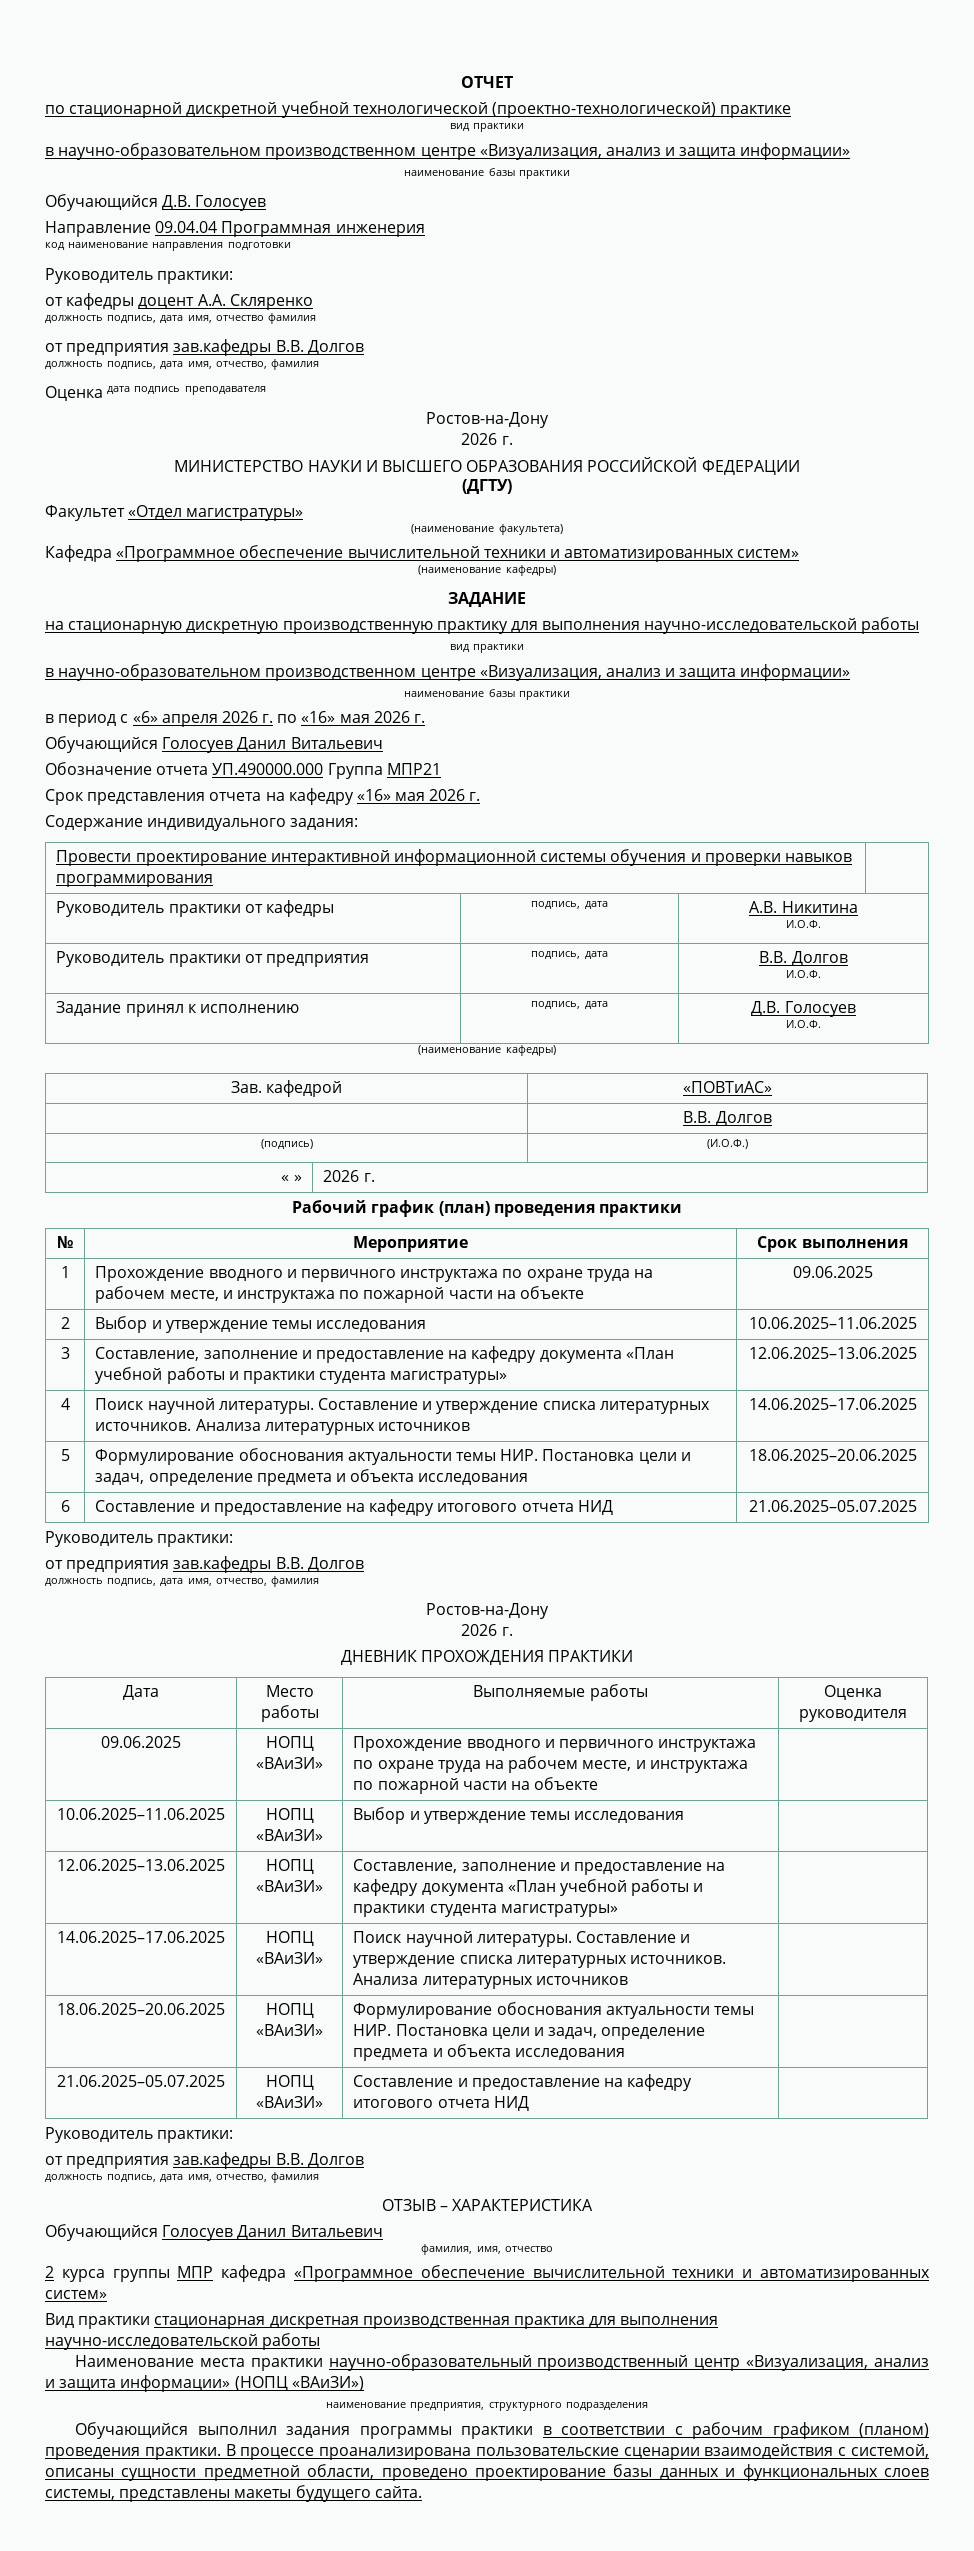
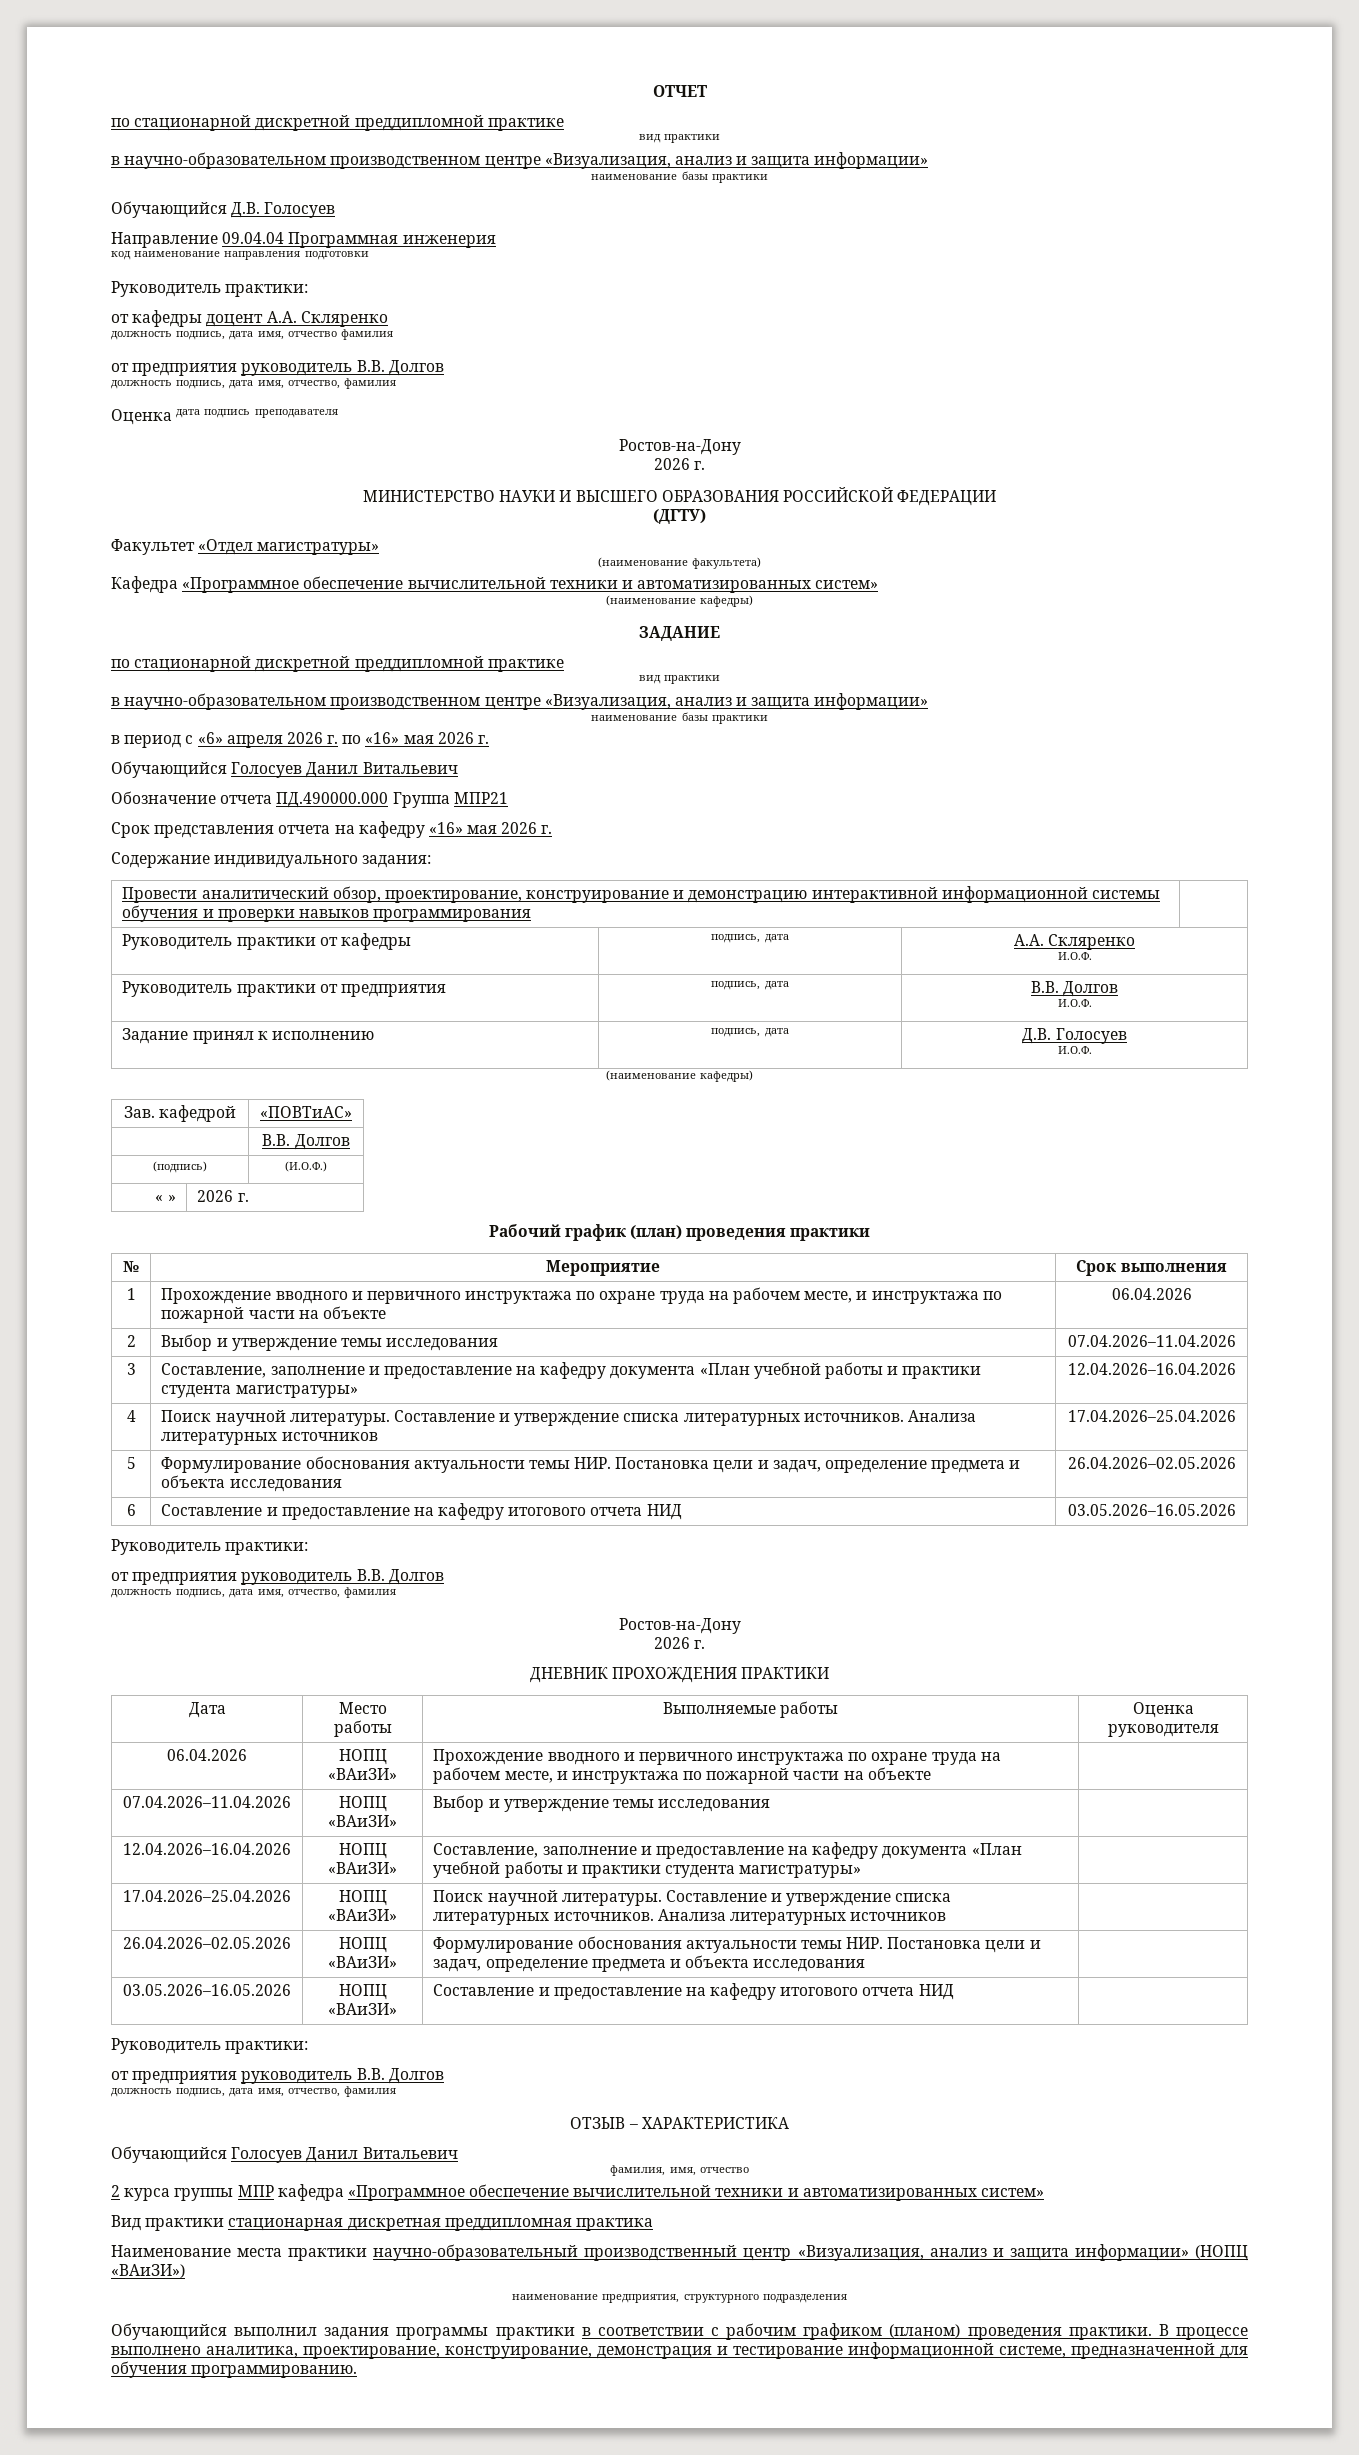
  ОТЧЕТ
- по стационарной дискретной учебной технологической (проектно-технологической) практике
+ по стационарной дискретной преддипломной практике
  должность подпись, дата имя, отчество фамилия
- от предприятия зав.кафедры В.В. Долгов
+ от предприятия руководитель В.В. Долгов
  ЗАДАНИЕ
- на стационарную дискретную производственную практику для выполнения научно-исследовательской работы
+ по стационарной дискретной преддипломной практике
- Обозначение отчета УП.490000.000 Группа МПР21
+ Обозначение отчета ПД.490000.000 Группа МПР21
- Провести проектирование интерактивной информационной системы обучения и проверки навыков программирования |
+ Провести аналитический обзор, проектирование, конструирование и демонстрацию интерактивной информационной системы обучения и проверки навыков программирования |
- Руководитель практики от кафедры | подпись, дата | А.В. Никитина
+ Руководитель практики от кафедры | подпись, дата | А.А. Скляренко
- 1 | Прохождение вводного и первичного инструктажа по охране труда на рабочем месте, и инструктажа по пожарной части на объекте | 09.06.2025
+ 1 | Прохождение вводного и первичного инструктажа по охране труда на рабочем месте, и инструктажа по пожарной части на объекте | 06.04.2026
- 2 | Выбор и утверждение темы исследования | 10.06.2025–11.06.2025
+ 2 | Выбор и утверждение темы исследования | 07.04.2026–11.04.2026
- 3 | Составление, заполнение и предоставление на кафедру документа «План учебной работы и практики студента магистратуры» | 12.06.2025–13.06.2025
+ 3 | Составление, заполнение и предоставление на кафедру документа «План учебной работы и практики студента магистратуры» | 12.04.2026–16.04.2026
- 4 | Поиск научной литературы. Составление и утверждение списка литературных источников. Анализа литературных источников | 14.06.2025–17.06.2025
+ 4 | Поиск научной литературы. Составление и утверждение списка литературных источников. Анализа литературных источников | 17.04.2026–25.04.2026
- 5 | Формулирование обоснования актуальности темы НИР. Постановка цели и задач, определение предмета и объекта исследования | 18.06.2025–20.06.2025
+ 5 | Формулирование обоснования актуальности темы НИР. Постановка цели и задач, определение предмета и объекта исследования | 26.04.2026–02.05.2026
- 6 | Составление и предоставление на кафедру итогового отчета НИД | 21.06.2025–05.07.2025
+ 6 | Составление и предоставление на кафедру итогового отчета НИД | 03.05.2026–16.05.2026
  Руководитель практики:
- от предприятия зав.кафедры В.В. Долгов
+ от предприятия руководитель В.В. Долгов
- 09.06.2025 | НОПЦ «ВАиЗИ» | Прохождение вводного и первичного инструктажа по охране труда на рабочем месте, и инструктажа по пожарной части на объекте |
+ 06.04.2026 | НОПЦ «ВАиЗИ» | Прохождение вводного и первичного инструктажа по охране труда на рабочем месте, и инструктажа по пожарной части на объекте |
- 10.06.2025–11.06.2025 | НОПЦ «ВАиЗИ» | Выбор и утверждение темы исследования |
+ 07.04.2026–11.04.2026 | НОПЦ «ВАиЗИ» | Выбор и утверждение темы исследования |
- 12.06.2025–13.06.2025 | НОПЦ «ВАиЗИ» | Составление, заполнение и предоставление на кафедру документа «План учебной работы и практики студента магистратуры» |
+ 12.04.2026–16.04.2026 | НОПЦ «ВАиЗИ» | Составление, заполнение и предоставление на кафедру документа «План учебной работы и практики студента магистратуры» |
- 14.06.2025–17.06.2025 | НОПЦ «ВАиЗИ» | Поиск научной литературы. Составление и утверждение списка литературных источников. Анализа литературных источников |
+ 17.04.2026–25.04.2026 | НОПЦ «ВАиЗИ» | Поиск научной литературы. Составление и утверждение списка литературных источников. Анализа литературных источников |
- 18.06.2025–20.06.2025 | НОПЦ «ВАиЗИ» | Формулирование обоснования актуальности темы НИР. Постановка цели и задач, определение предмета и объекта исследования |
+ 26.04.2026–02.05.2026 | НОПЦ «ВАиЗИ» | Формулирование обоснования актуальности темы НИР. Постановка цели и задач, определение предмета и объекта исследования |
- 21.06.2025–05.07.2025 | НОПЦ «ВАиЗИ» | Составление и предоставление на кафедру итогового отчета НИД |
+ 03.05.2026–16.05.2026 | НОПЦ «ВАиЗИ» | Составление и предоставление на кафедру итогового отчета НИД |
  Руководитель практики:
- от предприятия зав.кафедры В.В. Долгов
+ от предприятия руководитель В.В. Долгов
- Вид практики стационарная дискретная производственная практика для выполнения научно-исследовательской работы
+ Вид практики стационарная дискретная преддипломная практика
- В процессе проанализирована пользовательские сценарии взаимодействия с системой, описаны сущности предметной области, проведено проектирование базы данных и функциональных слоев системы, представлены макеты будущего сайта.
+ В процессе выполнено аналитика, проектирование, конструирование, демонстрация и тестирование информационной системе, предназначенной для обучения программированию.

